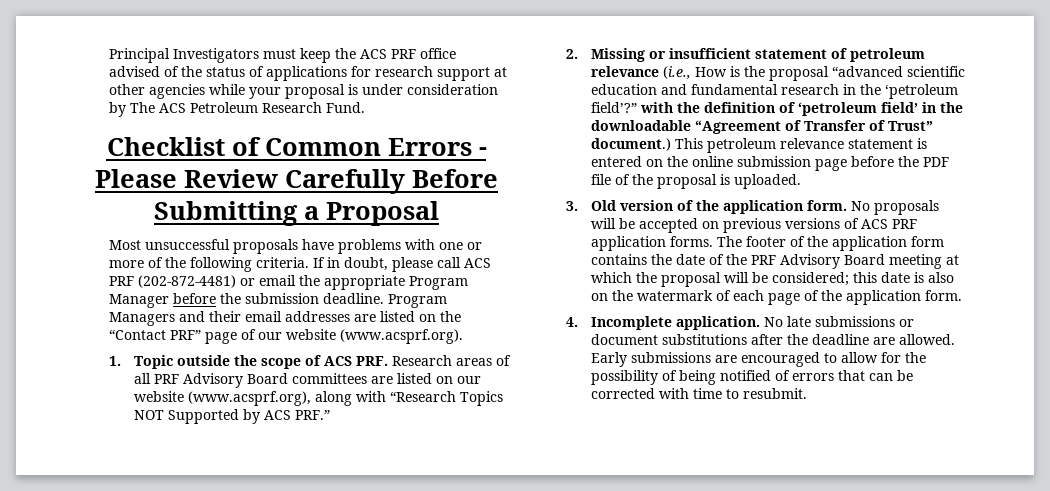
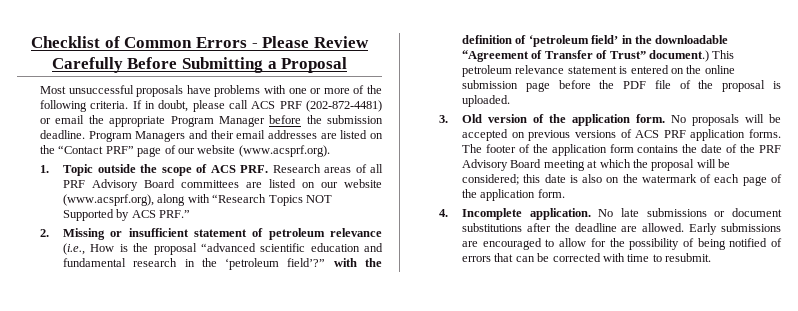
- Principal Investigators must keep the ACS PRF office advised of the status of applications for research support at other agencies while your proposal is under consideration by The ACS Petroleum Research Fund.

